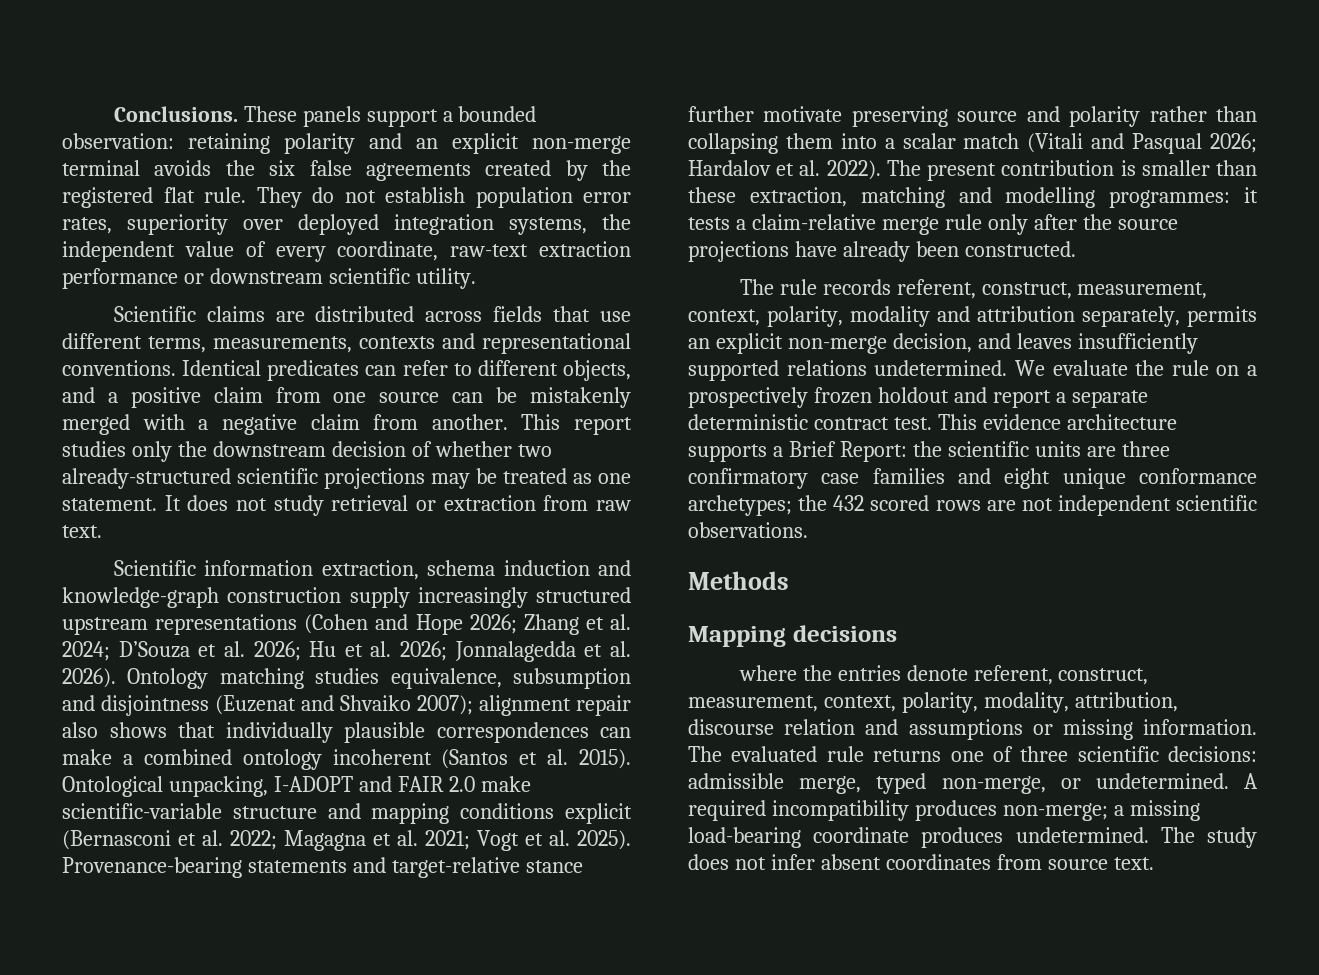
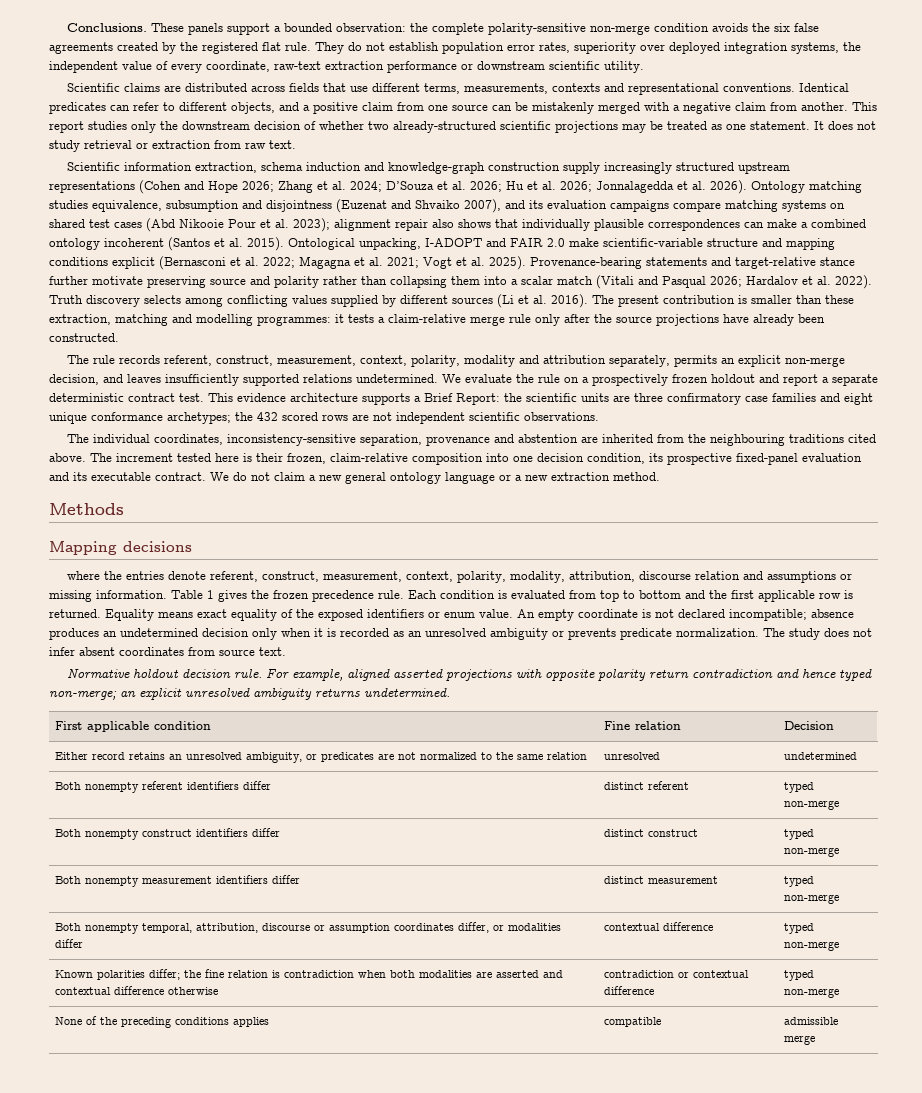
- These panels support a bounded observation: retaining polarity and an explicit non-merge terminal avoids the six false agreements created by the registered flat rule.
+ These panels support a bounded observation: the complete polarity-sensitive non-merge condition avoids the six false agreements created by the registered flat rule.
- Ontology matching studies equivalence, subsumption and disjointness (Euzenat and Shvaiko 2007); alignment repair also shows that individually plausible correspondences can make a combined ontology incoherent (Santos et al. 2015).
+ Ontology matching studies equivalence, subsumption and disjointness (Euzenat and Shvaiko 2007), and its evaluation campaigns compare matching systems on shared test cases (Abd Nikooie Pour et al. 2023); alignment repair also shows that individually plausible correspondences can make a combined ontology incoherent (Santos et al. 2015).
+ Truth discovery selects among conflicting values supplied by different sources (Li et al. 2016).
+ The individual coordinates, inconsistency-sensitive separation, provenance and abstention are inherited from the neighbouring traditions cited above. The increment tested here is their frozen, claim-relative composition into one decision condition, its prospective fixed-panel evaluation and its executable contract. We do not claim a new general ontology language or a new extraction method.
- The evaluated rule returns one of three scientific decisions: admissible merge, typed non-merge, or undetermined. A required incompatibility produces non-merge; a missing load-bearing coordinate produces undetermined.
+ Table 1 gives the frozen precedence rule. Each condition is evaluated from top to bottom and the first applicable row is returned. Equality means exact equality of the exposed identifiers or enum value. An empty coordinate is not declared incompatible; absence produces an undetermined decision only when it is recorded as an unresolved ambiguity or prevents predicate normalization.
+ Normative holdout decision rule. For example, aligned asserted projections with opposite polarity return contradiction and hence typed non-merge; an explicit unresolved ambiguity returns undetermined.
+ First applicable condition | Fine relation | Decision
+ Either record retains an unresolved ambiguity, or predicates are not normalized to the same relation | unresolved | undetermined
+ Both nonempty referent identifiers differ | distinct referent | typed non-merge
+ Both nonempty construct identifiers differ | distinct construct | typed non-merge
+ Both nonempty measurement identifiers differ | distinct measurement | typed non-merge
+ Both nonempty temporal, attribution, discourse or assumption coordinates differ, or modalities differ | contextual difference | typed non-merge
+ Known polarities differ; the fine relation is contradiction when both modalities are asserted and contextual difference otherwise | contradiction or contextual difference | typed non-merge
+ None of the preceding conditions applies | compatible | admissible merge

